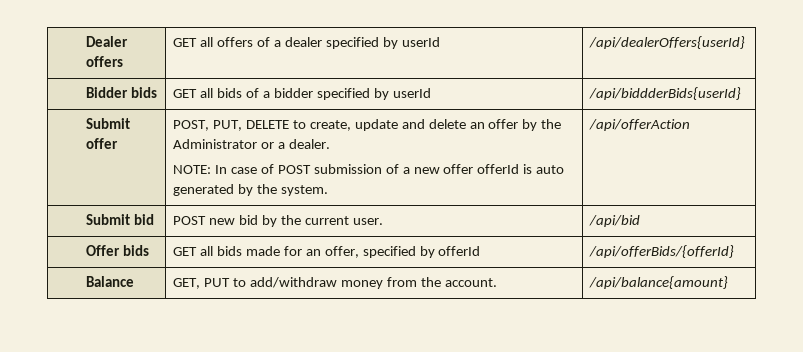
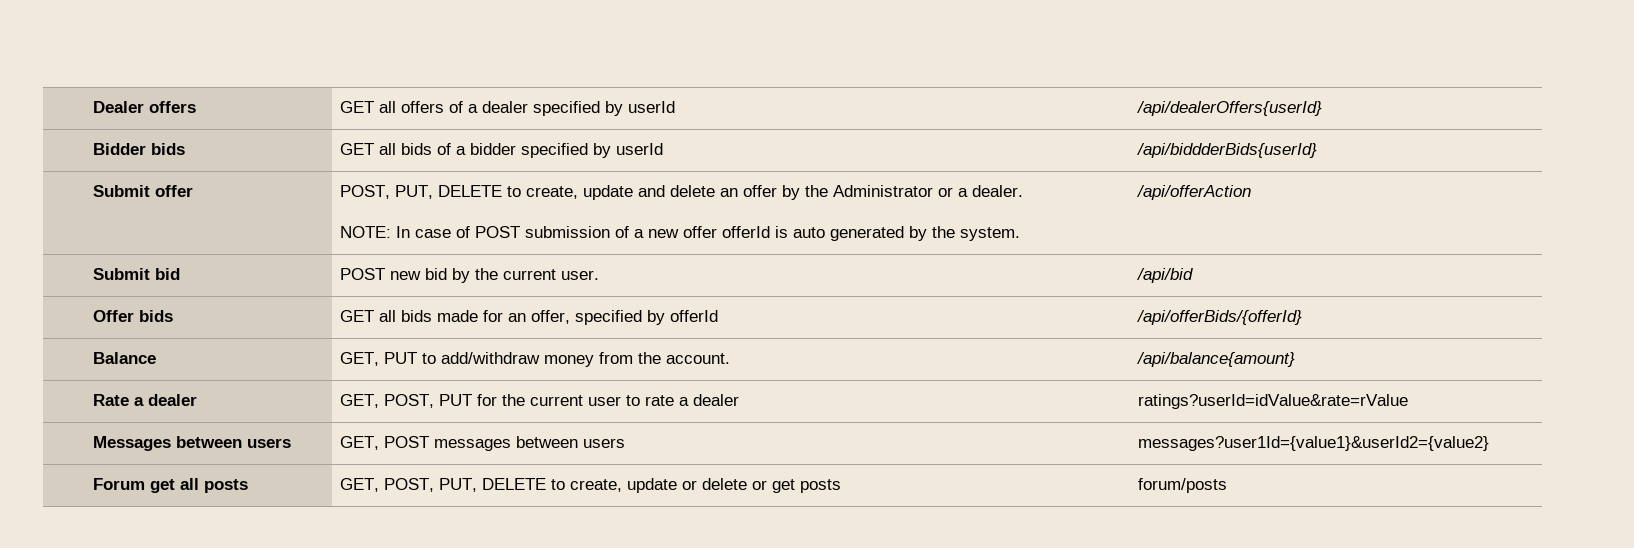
+ Rate a dealer | GET, POST, PUT for the current user to rate a dealer | ratings?userId=idValue&rate=rValue
+ Messages between users | GET, POST messages between users | messages?user1Id={value1}&userId2={value2}
+ Forum get all posts | GET, POST, PUT, DELETE to create, update or delete or get posts | forum/posts

